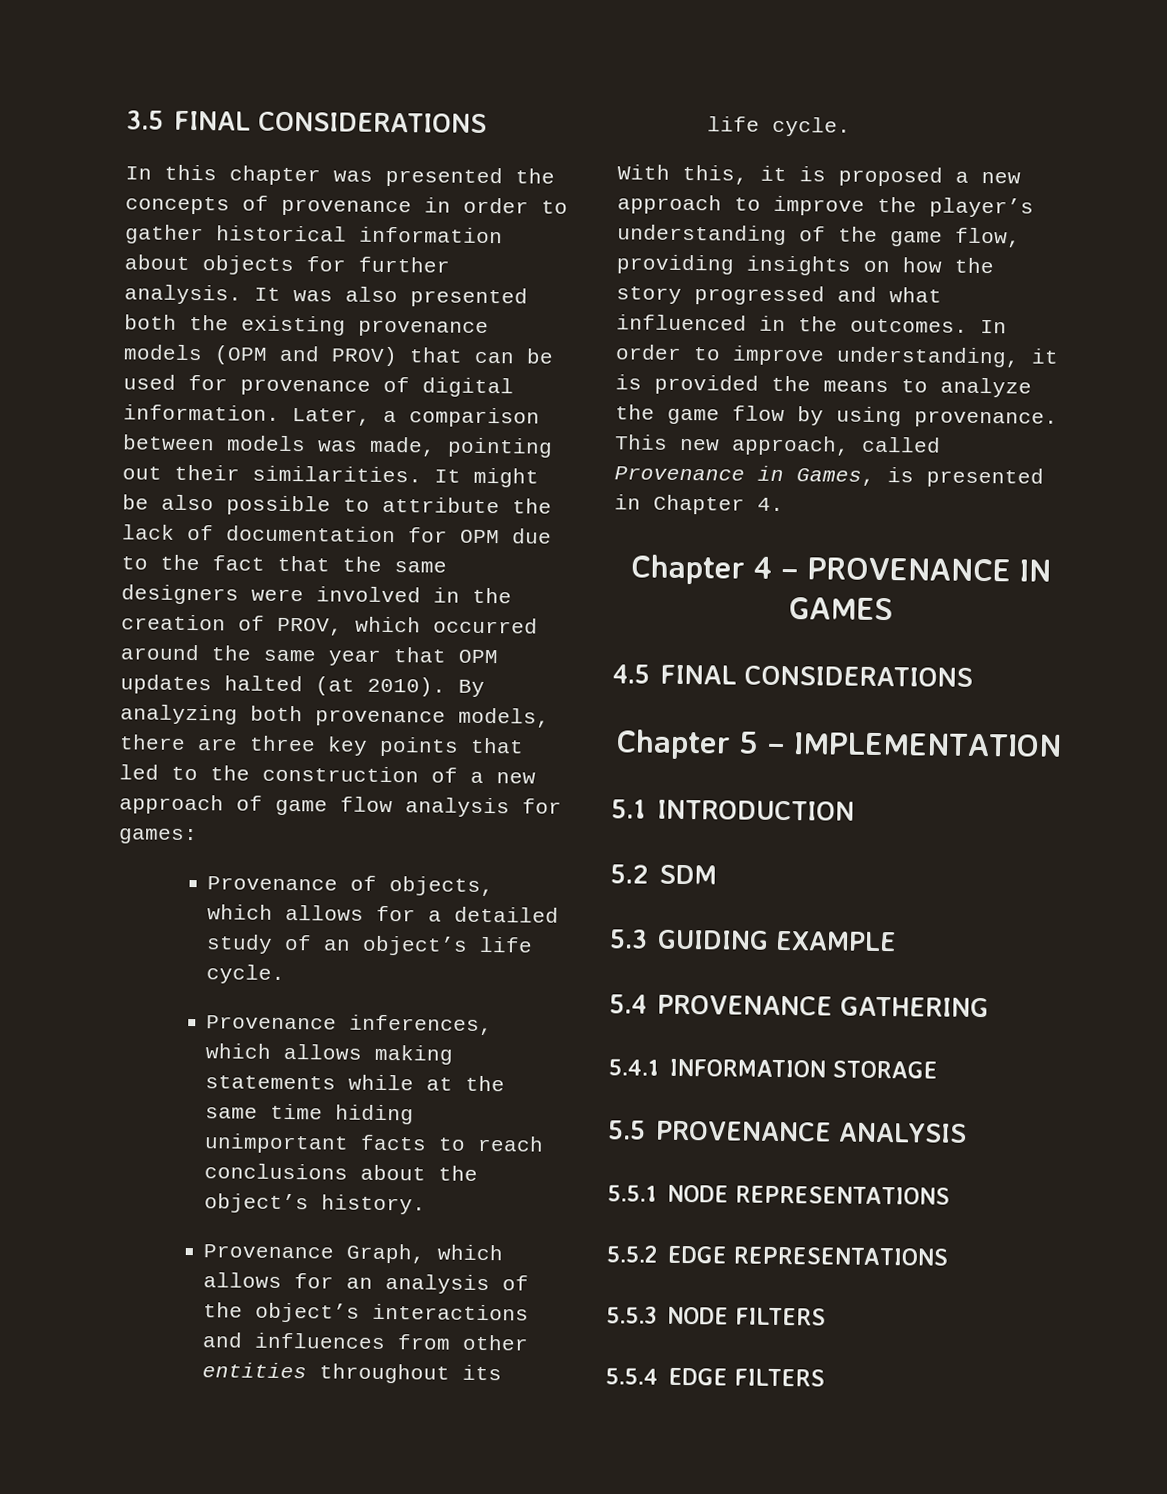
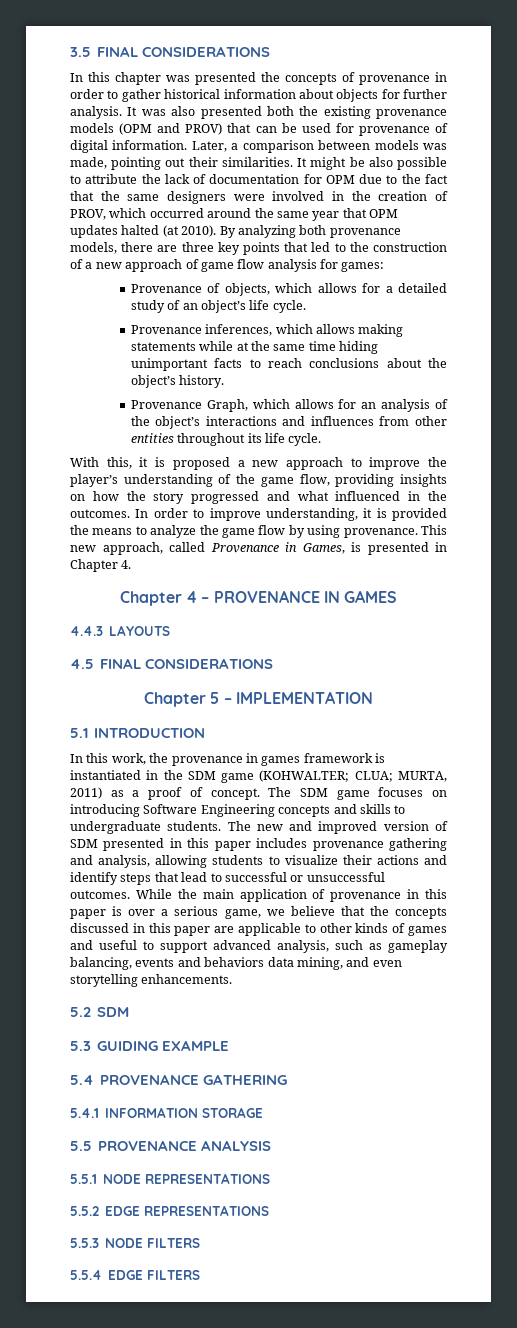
+ 4.4.3 LAYOUTS
+ In this work, the provenance in games framework is instantiated in the SDM game (KOHWALTER; CLUA; MURTA, 2011) as a proof of concept. The SDM game focuses on introducing Software Engineering concepts and skills to undergraduate students. The new and improved version of SDM presented in this paper includes provenance gathering and analysis, allowing students to visualize their actions and identify steps that lead to successful or unsuccessful outcomes. While the main application of provenance in this paper is over a serious game, we believe that the concepts discussed in this paper are applicable to other kinds of games and useful to support advanced analysis, such as gameplay balancing, events and behaviors data mining, and even storytelling enhancements.

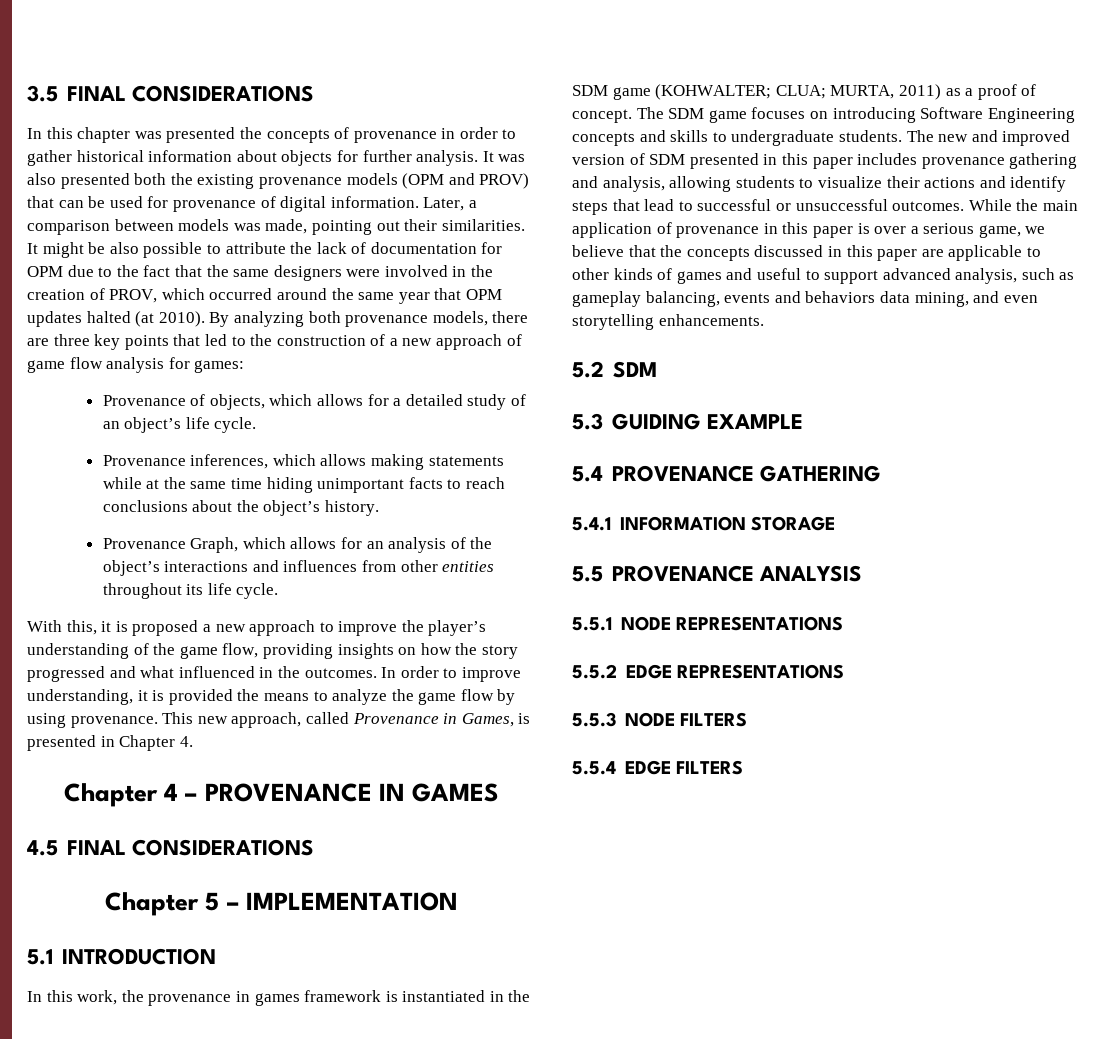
- 4.4.3 LAYOUTS

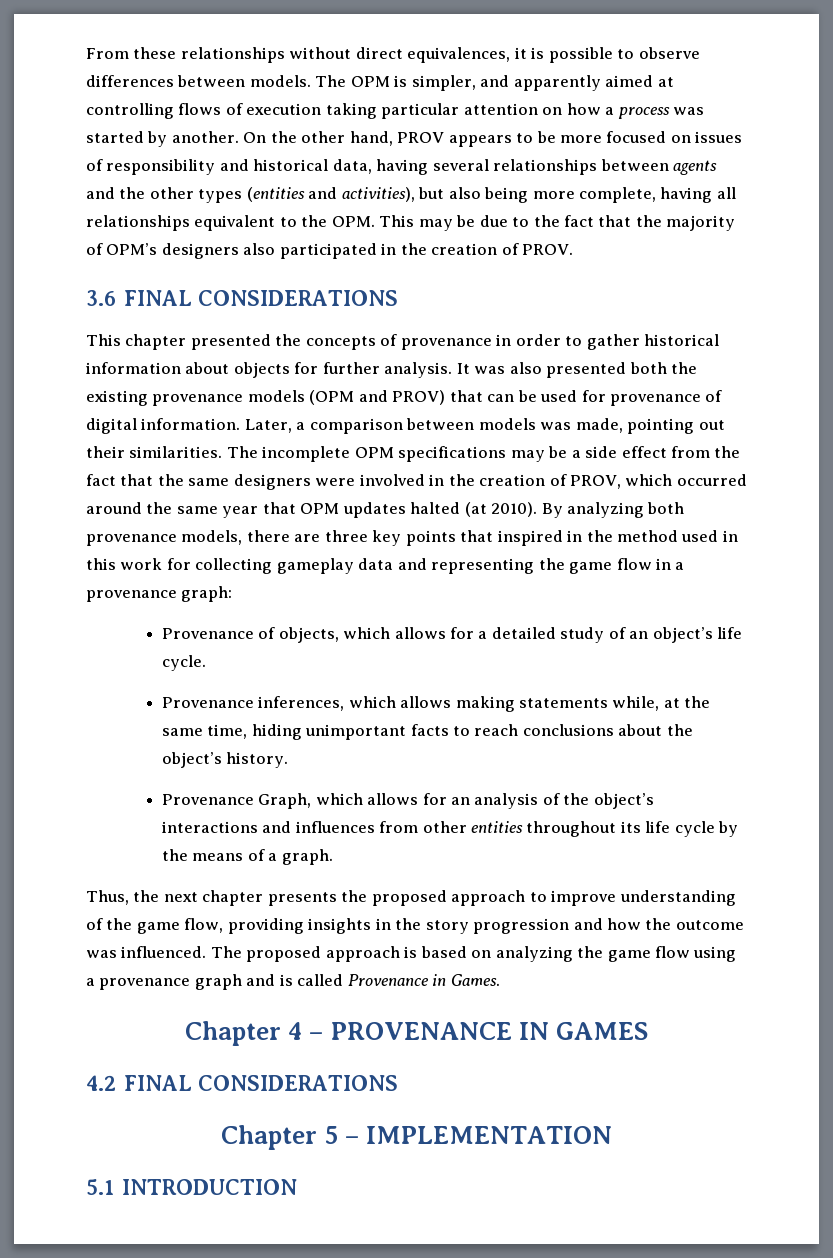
- 3.5 FINAL CONSIDERATIONS
- In this chapter was presented the concepts of provenance in order to gather historical information about objects for further analysis.
+ From these relationships without direct equivalences, it is possible to observe differences between models. The OPM is simpler, and apparently aimed at controlling flows of execution taking particular attention on how a process was started by another. On the other hand, PROV appears to be more focused on issues of responsibility and historical data, having several relationships between agents and the other types (entities and activities), but also being more complete, having all relationships equivalent to the OPM. This may be due to the fact that the majority of OPM’s designers also participated in the creation of PROV.
+ 3.6 FINAL CONSIDERATIONS
+ This chapter presented the concepts of provenance in order to gather historical information about objects for further analysis.
- It might be also possible to attribute the lack of documentation for OPM due to the fact that the same designers were involved in the creation of PROV, which occurred around the same year that OPM updates halted (at 2010).
+ The incomplete OPM specifications may be a side effect from the fact that the same designers were involved in the creation of PROV, which occurred around the same year that OPM updates halted (at 2010).
- By analyzing both provenance models, there are three key points that led to the construction of a new approach of game flow analysis for games:
+ By analyzing both provenance models, there are three key points that inspired in the method used in this work for collecting gameplay data and representing the game flow in a provenance graph:
- Provenance inferences, which allows making statements while at the same time hiding unimportant facts to reach conclusions about the object’s history.
+ Provenance inferences, which allows making statements while, at the same time, hiding unimportant facts to reach conclusions about the object’s history.
- Provenance Graph, which allows for an analysis of the object’s interactions and influences from other entities throughout its life cycle.
- With this, it is proposed a new approach to improve the player’s understanding of the game flow, providing insights on how the story progressed and what influenced in the outcomes. In order to improve understanding, it is provided the means to analyze the game flow by using provenance. This new approach, called Provenance in Games, is presented in Chapter 4.
+ Provenance Graph, which allows for an analysis of the object’s interactions and influences from other entities throughout its life cycle by the means of a graph.
+ Thus, the next chapter presents the proposed approach to improve understanding of the game flow, providing insights in the story progression and how the outcome was influenced. The proposed approach is based on analyzing the game flow using a provenance graph and is called Provenance in Games.
- 4.5 FINAL CONSIDERATIONS
+ 4.2 FINAL CONSIDERATIONS
- In this work, the provenance in games framework is instantiated in the SDM game (KOHWALTER; CLUA; MURTA, 2011) as a proof of concept. The SDM game focuses on introducing Software Engineering concepts and skills to undergraduate students. The new and improved version of SDM presented in this paper includes provenance gathering and analysis, allowing students to visualize their actions and identify steps that lead to successful or unsuccessful outcomes. While the main application of provenance in this paper is over a serious game, we believe that the concepts discussed in this paper are applicable to other kinds of games and useful to support advanced analysis, such as gameplay balancing, events and behaviors data mining, and even storytelling enhancements.
- 5.2 SDM
- 5.3 GUIDING EXAMPLE
- 5.4 PROVENANCE GATHERING
- 5.4.1 INFORMATION STORAGE
- 5.5 PROVENANCE ANALYSIS
- 5.5.1 NODE REPRESENTATIONS
- 5.5.2 EDGE REPRESENTATIONS
- 5.5.3 NODE FILTERS
- 5.5.4 EDGE FILTERS

